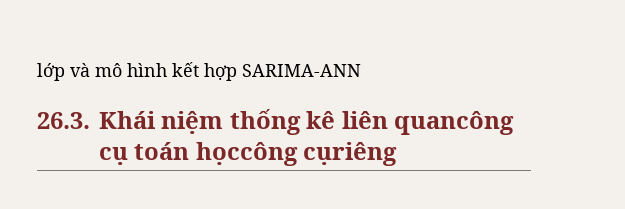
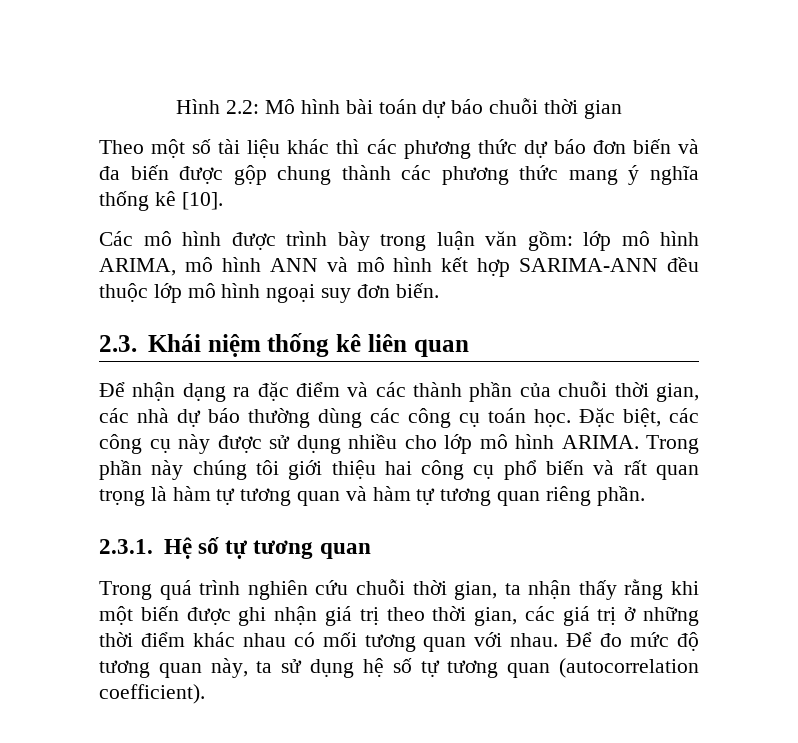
- lớp và mô hình kết hợp SARIMA-ANN
- 26.3. Khái niệm thống kê liên quancông cụ toán họccông cụriêng
+ Hình 2.2: Mô hình bài toán dự báo chuỗi thời gian
+ Theo một số tài liệu khác thì các phương thức dự báo đơn biến và đa biến được gộp chung thành các phương thức mang ý nghĩa thống kê [10].
+ Các mô hình được trình bày trong luận văn gồm: lớp mô hình ARIMA, mô hình ANN và mô hình kết hợp SARIMA-ANN đều thuộc lớp mô hình ngoại suy đơn biến.
+ 2.3. Khái niệm thống kê liên quan
+ Để nhận dạng ra đặc điểm và các thành phần của chuỗi thời gian, các nhà dự báo thường dùng các công cụ toán học. Đặc biệt, các công cụ này được sử dụng nhiều cho lớp mô hình ARIMA. Trong phần này chúng tôi giới thiệu hai công cụ phổ biến và rất quan trọng là hàm tự tương quan và hàm tự tương quan riêng phần.
+ 2.3.1. Hệ số tự tương quan
+ Trong quá trình nghiên cứu chuỗi thời gian, ta nhận thấy rằng khi một biến được ghi nhận giá trị theo thời gian, các giá trị ở những thời điểm khác nhau có mối tương quan với nhau. Để đo mức độ tương quan này, ta sử dụng hệ số tự tương quan (autocorrelation coefficient).

